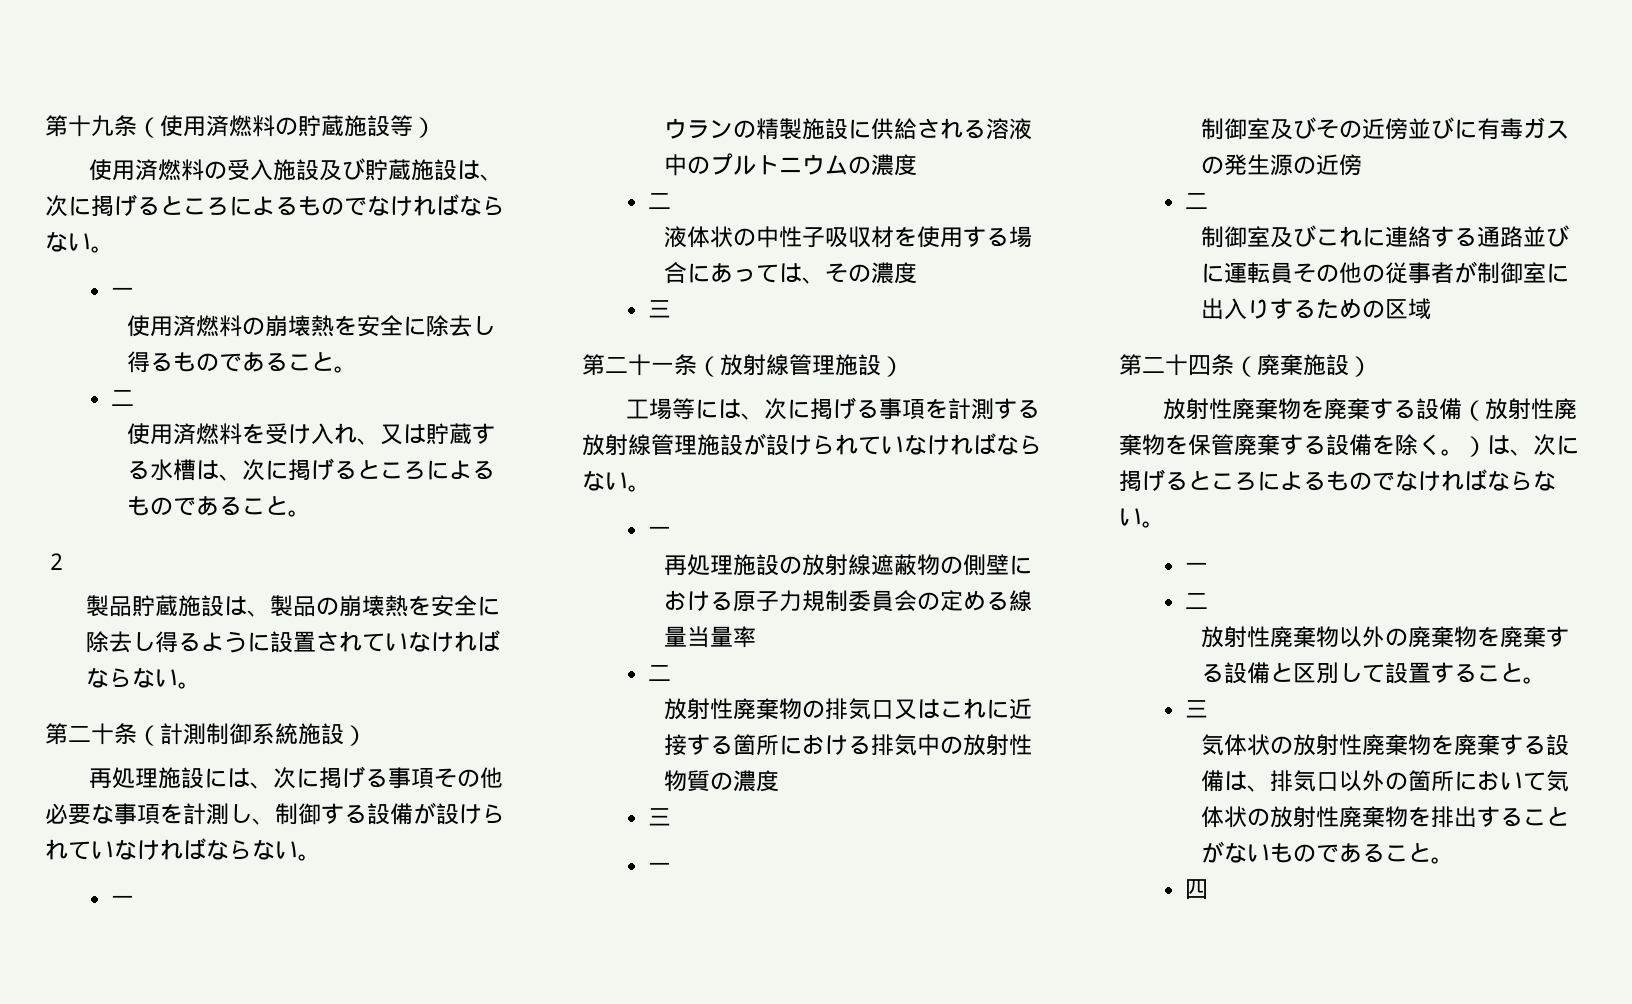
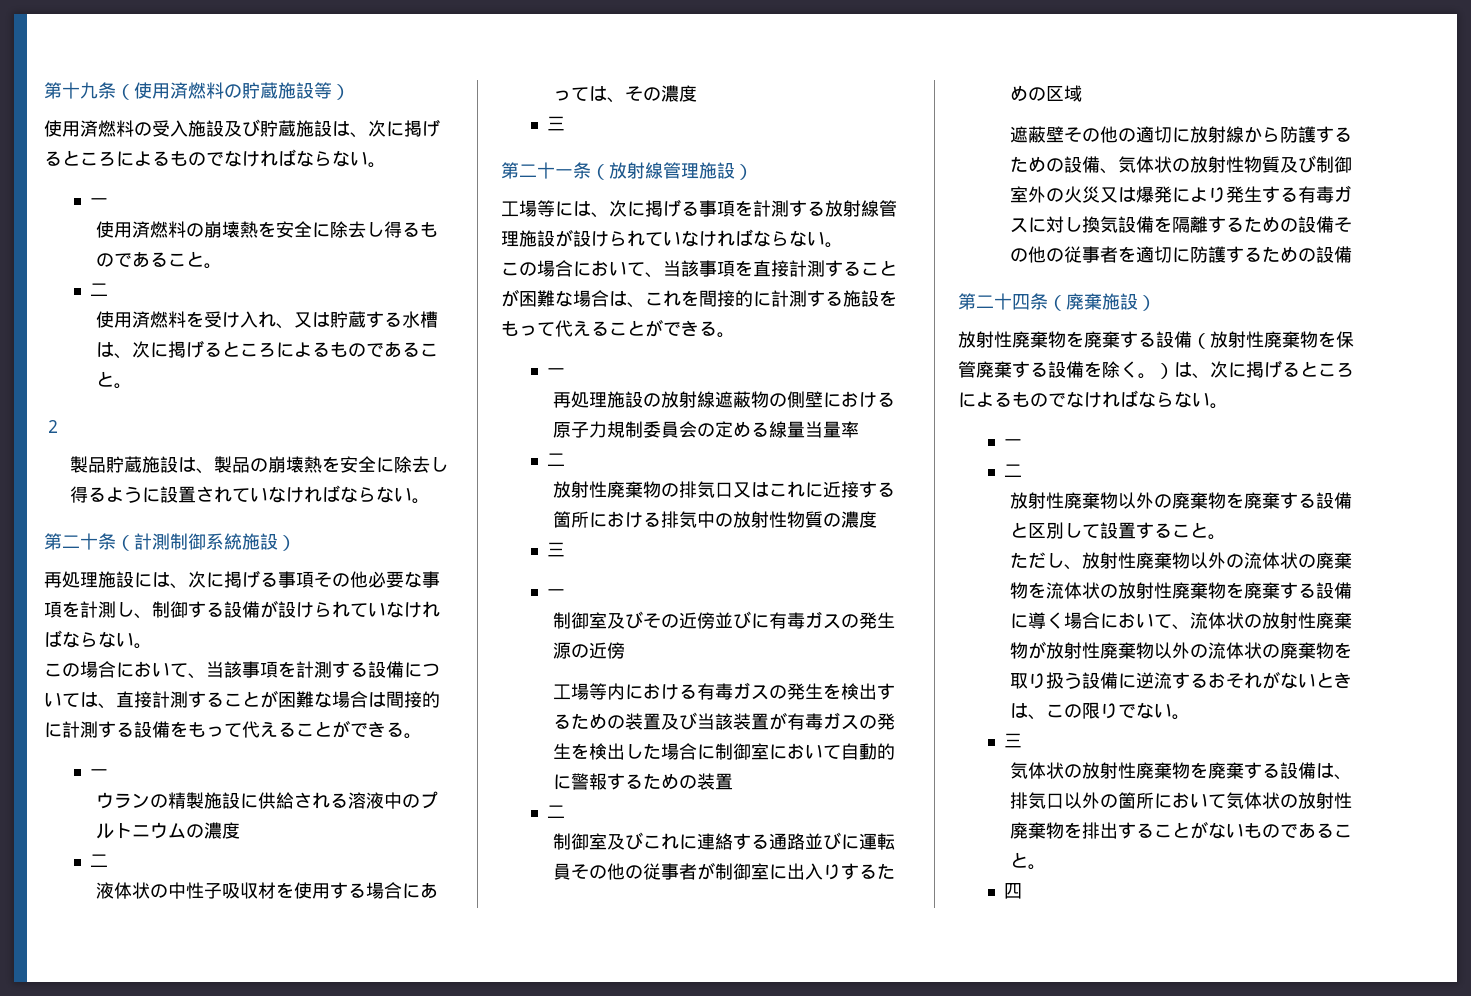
+ この場合において、当該事項を計測する設備については、直接計測することが困難な場合は間接的に計測する設備をもって代えることができる。
+ この場合において、当該事項を直接計測することが困難な場合は、これを間接的に計測する施設をもって代えることができる。
+ 工場等内における有毒ガスの発生を検出するための装置及び当該装置が有毒ガスの発生を検出した場合に制御室において自動的に警報するための装置
+ 遮蔽壁その他の適切に放射線から防護するための設備、気体状の放射性物質及び制御室外の火災又は爆発により発生する有毒ガスに対し換気設備を隔離するための設備その他の従事者を適切に防護するための設備
+ ただし、放射性廃棄物以外の流体状の廃棄物を流体状の放射性廃棄物を廃棄する設備に導く場合において、流体状の放射性廃棄物が放射性廃棄物以外の流体状の廃棄物を取り扱う設備に逆流するおそれがないときは、この限りでない。

